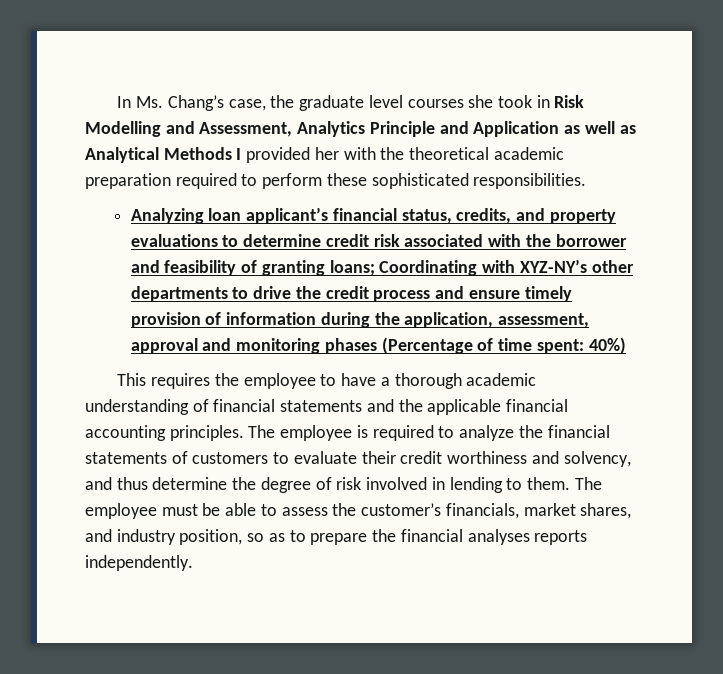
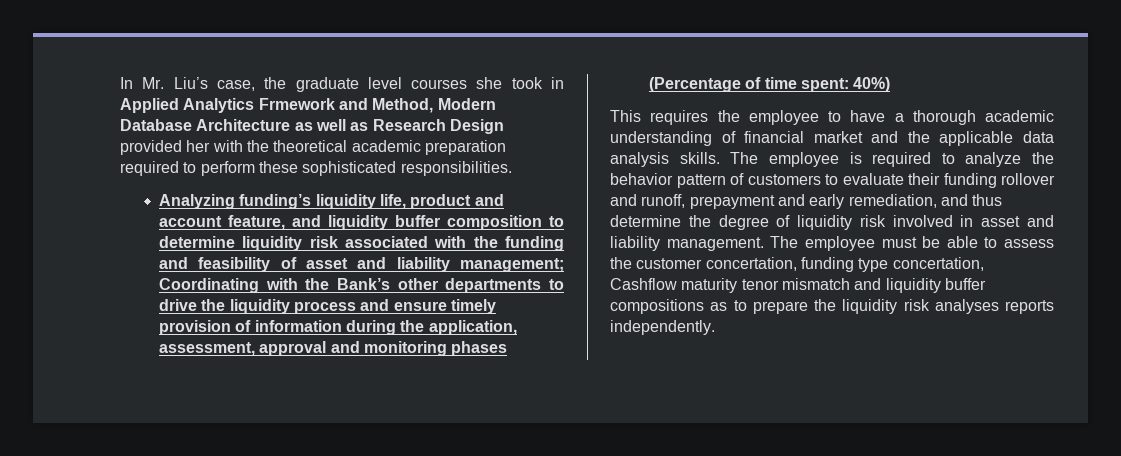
- In Ms. Chang’s case, the graduate level courses she took in Risk Modelling and Assessment, Analytics Principle and Application as well as Analytical Methods I provided her with the theoretical academic preparation required to perform these sophisticated responsibilities.
+ In Mr. Liu’s case, the graduate level courses she took in Applied Analytics Frmework and Method, Modern Database Architecture as well as Research Design provided her with the theoretical academic preparation required to perform these sophisticated responsibilities.
- Analyzing loan applicant’s financial status, credits, and property evaluations to determine credit risk associated with the borrower and feasibility of granting loans; Coordinating with XYZ-NY’s other departments to drive the credit process and ensure timely provision of information during the application, assessment, approval and monitoring phases (Percentage of time spent: 40%)
+ Analyzing funding’s liquidity life, product and account feature, and liquidity buffer composition to determine liquidity risk associated with the funding and feasibility of asset and liability management; Coordinating with the Bank’s other departments to drive the liquidity process and ensure timely provision of information during the application, assessment, approval and monitoring phases (Percentage of time spent: 40%)
- This requires the employee to have a thorough academic understanding of financial statements and the applicable financial accounting principles.
+ This requires the employee to have a thorough academic understanding of financial market and the applicable data analysis skills.
- The employee is required to analyze the financial statements of customers to evaluate their credit worthiness and solvency, and thus determine the degree of risk involved in lending to them.
+ The employee is required to analyze the behavior pattern of customers to evaluate their funding rollover and runoff, prepayment and early remediation, and thus determine the degree of liquidity risk involved in asset and liability management.
- The employee must be able to assess the customer’s financials, market shares, and industry position, so as to prepare the financial analyses reports independently.
+ The employee must be able to assess the customer concertation, funding type concertation, Cashflow maturity tenor mismatch and liquidity buffer compositions as to prepare the liquidity risk analyses reports independently.

